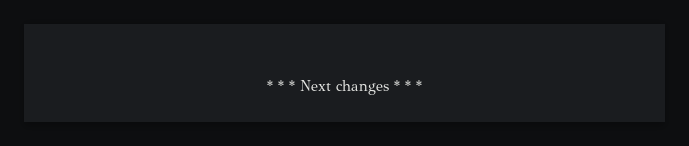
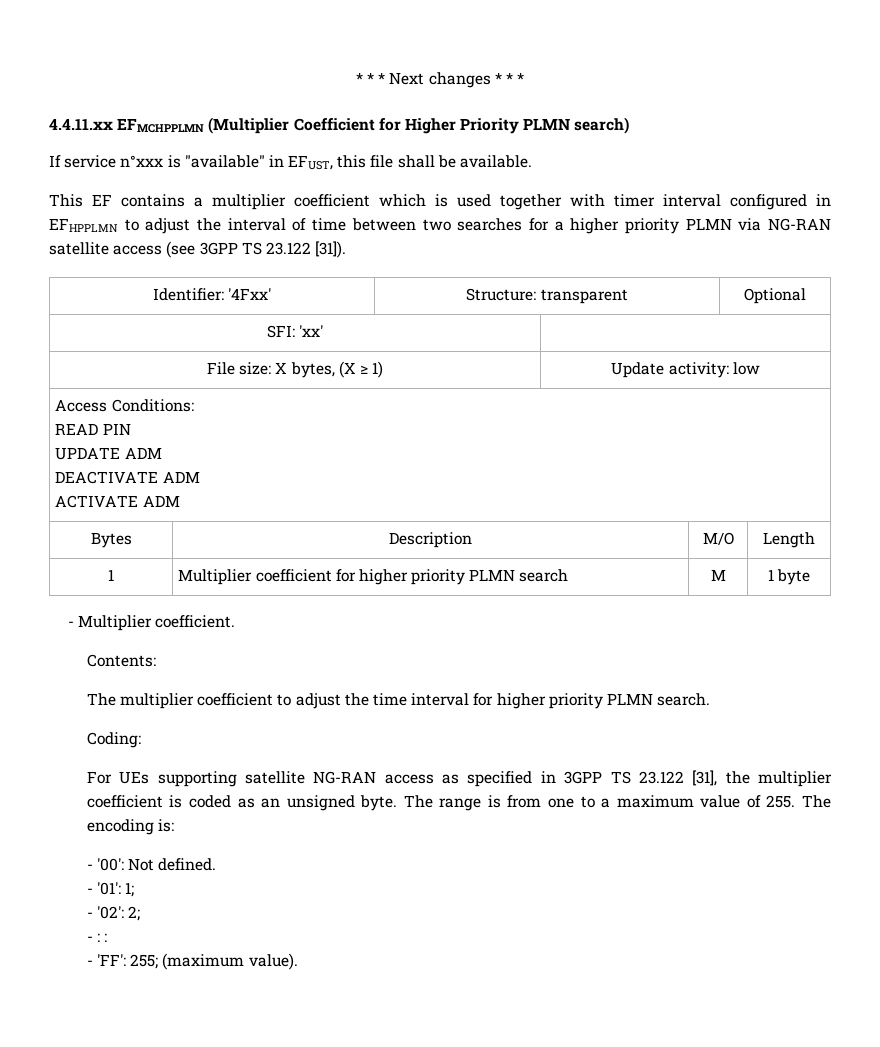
+ 4.4.11.xx EFMCHPPLMN (Multiplier Coefficient for Higher Priority PLMN search)
+ If service n°xxx is "available" in EFUST, this file shall be available.
+ This EF contains a multiplier coefficient which is used together with timer interval configured in EFHPPLMN to adjust the interval of time between two searches for a higher priority PLMN via NG-RAN satellite access (see 3GPP TS 23.122 [31]).
+ Identifier: '4Fxx' | Structure: transparent | Optional
+ SFI: 'xx' |
+ File size: X bytes, (X ≥ 1) | Update activity: low
+ Access Conditions:
+ READ PIN
+ UPDATE ADM
+ DEACTIVATE ADM
+ ACTIVATE ADM
+ Bytes | Description | M/O | Length
+ 1 | Multiplier coefficient for higher priority PLMN search | M | 1 byte
+ - Multiplier coefficient.
+ Contents:
+ The multiplier coefficient to adjust the time interval for higher priority PLMN search.
+ Coding:
+ For UEs supporting satellite NG-RAN access as specified in 3GPP TS 23.122 [31], the multiplier coefficient is coded as an unsigned byte. The range is from one to a maximum value of 255. The encoding is:
+ - '00': Not defined.
+ - '01': 1;
+ - '02': 2;
+ - : :
+ - 'FF': 255; (maximum value).

